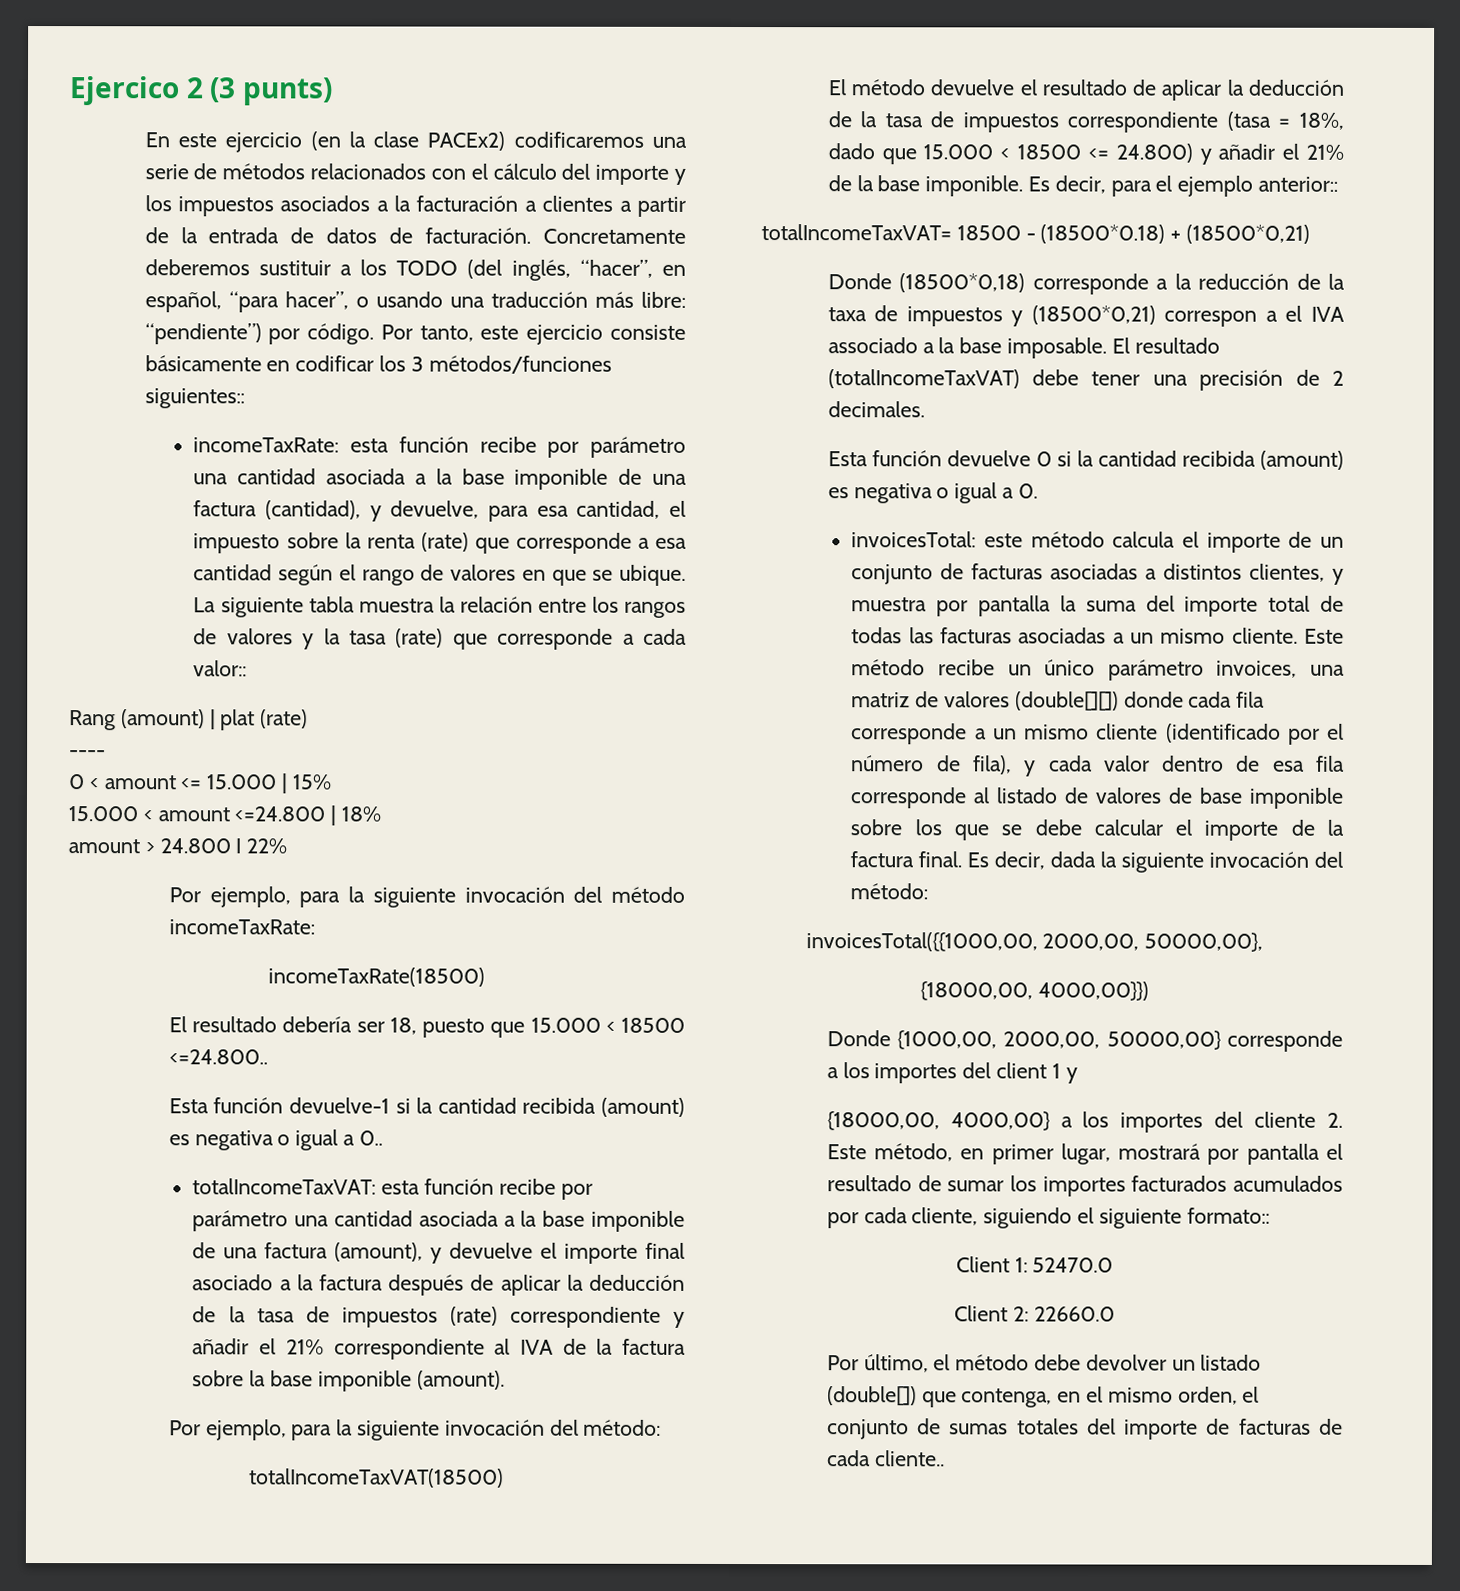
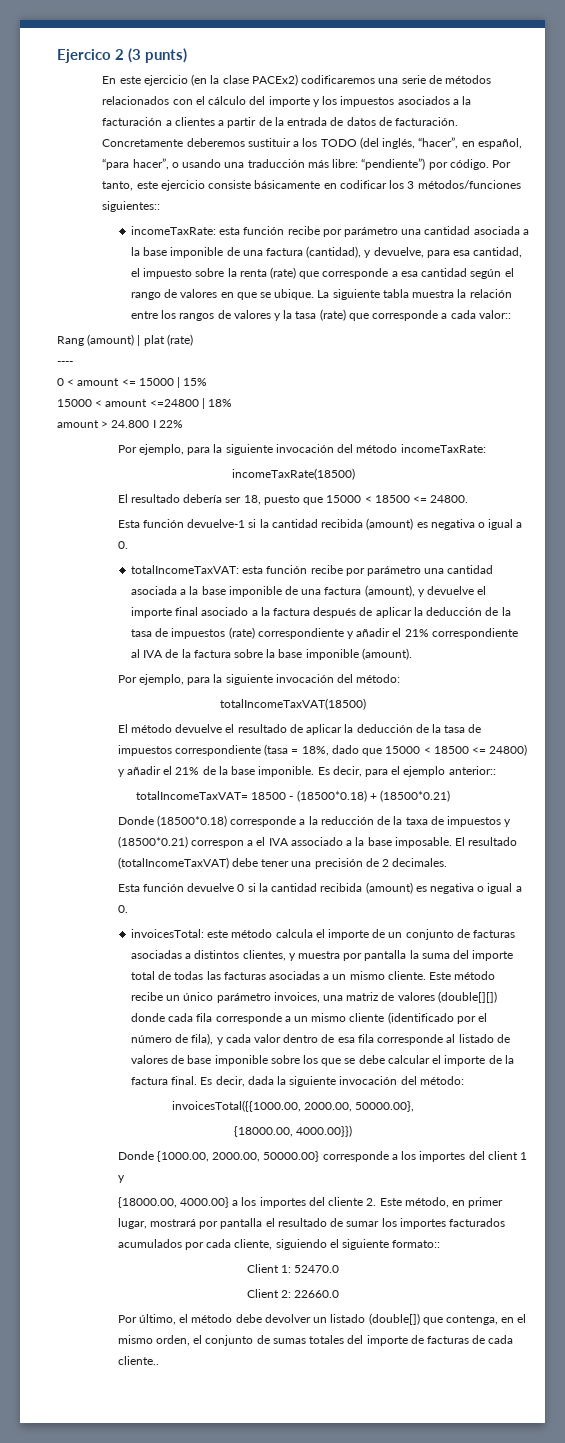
- 0 < amount <= 15.000 | 15%
+ 0 < amount <= 15000 | 15%
- 15.000 < amount <=24.800 | 18%
+ 15000 < amount <=24800 | 18%
- El resultado debería ser 18, puesto que 15.000 < 18500 <=24.800..
+ El resultado debería ser 18, puesto que 15000 < 18500 <= 24800.
- Esta función devuelve-1 si la cantidad recibida (amount) es negativa o igual a 0..
+ Esta función devuelve-1 si la cantidad recibida (amount) es negativa o igual a 0.
- El método devuelve el resultado de aplicar la deducción de la tasa de impuestos correspondiente (tasa = 18%, dado que 15.000 < 18500 <= 24.800) y añadir el 21% de la base imponible.
+ El método devuelve el resultado de aplicar la deducción de la tasa de impuestos correspondiente (tasa = 18%, dado que 15000 < 18500 <= 24800) y añadir el 21% de la base imponible.
- totalIncomeTaxVAT= 18500 - (18500*0.18) + (18500*0,21)
- Donde (18500*0,18) corresponde a la reducción de la taxa de impuestos y (18500*0,21) correspon a el IVA associado a la base imposable.
+ totalIncomeTaxVAT= 18500 - (18500*0.18) + (18500*0.21)
+ Donde (18500*0.18) corresponde a la reducción de la taxa de impuestos y (18500*0.21) correspon a el IVA associado a la base imposable.
- invoicesTotal({{1000,00, 2000,00, 50000,00},
- {18000,00, 4000,00}})
- Donde {1000,00, 2000,00, 50000,00} corresponde a los importes del client 1 y
+ invoicesTotal({{1000.00, 2000.00, 50000.00},
+ {18000.00, 4000.00}})
+ Donde {1000.00, 2000.00, 50000.00} corresponde a los importes del client 1 y
- {18000,00, 4000,00} a los importes del cliente 2. Este método, en primer lugar, mostrará por pantalla el resultado de sumar los importes facturados acumulados por cada cliente, siguiendo el siguiente formato::
+ {18000.00, 4000.00} a los importes del cliente 2. Este método, en primer lugar, mostrará por pantalla el resultado de sumar los importes facturados acumulados por cada cliente, siguiendo el siguiente formato::

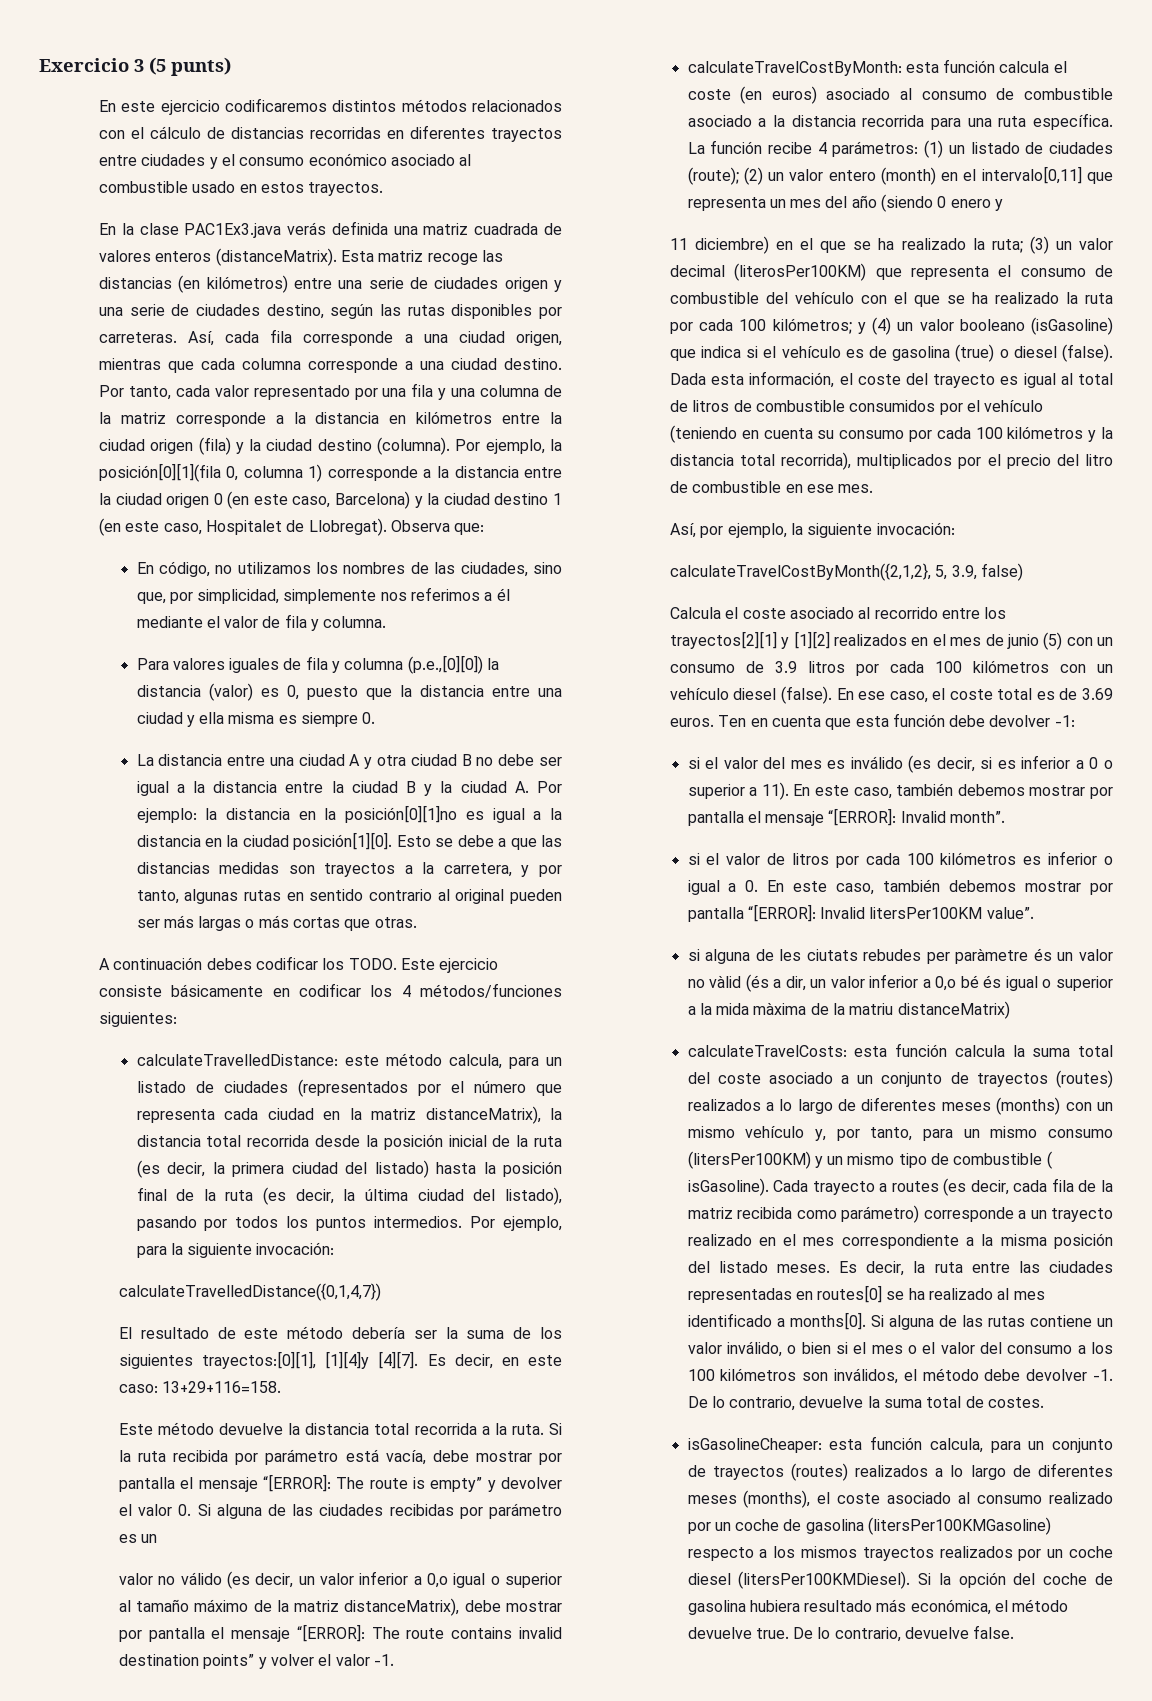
- Ejercico 2 (3 punts)
+ Exercicio 3 (5 punts)
- En este ejercicio (en la clase PACEx2) codificaremos una serie de métodos relacionados con el cálculo del importe y los impuestos asociados a la facturación a clientes a partir de la entrada de datos de facturación. Concretamente deberemos sustituir a los TODO (del inglés, “hacer”, en español, “para hacer”, o usando una traducción más libre: “pendiente”) por código. Por tanto, este ejercicio consiste básicamente en codificar los 3 métodos/funciones siguientes::
- incomeTaxRate: esta función recibe por parámetro una cantidad asociada a la base imponible de una factura (cantidad), y devuelve, para esa cantidad, el impuesto sobre la renta (rate) que corresponde a esa cantidad según el rango de valores en que se ubique. La siguiente tabla muestra la relación entre los rangos de valores y la tasa (rate) que corresponde a cada valor::
- Rang (amount) | plat (rate)
- ----
- 0 < amount <= 15000 | 15%
- 15000 < amount <=24800 | 18%
- amount > 24.800 I 22%
- Por ejemplo, para la siguiente invocación del método incomeTaxRate:
- incomeTaxRate(18500)
- El resultado debería ser 18, puesto que 15000 < 18500 <= 24800.
- Esta función devuelve-1 si la cantidad recibida (amount) es negativa o igual a 0.
- totalIncomeTaxVAT: esta función recibe por parámetro una cantidad asociada a la base imponible de una factura (amount), y devuelve el importe final asociado a la factura después de aplicar la deducción de la tasa de impuestos (rate) correspondiente y añadir el 21% correspondiente al IVA de la factura sobre la base imponible (amount).
- Por ejemplo, para la siguiente invocación del método:
- totalIncomeTaxVAT(18500)
- El método devuelve el resultado de aplicar la deducción de la tasa de impuestos correspondiente (tasa = 18%, dado que 15000 < 18500 <= 24800) y añadir el 21% de la base imponible. Es decir, para el ejemplo anterior::
- totalIncomeTaxVAT= 18500 - (18500*0.18) + (18500*0.21)
- Donde (18500*0.18) corresponde a la reducción de la taxa de impuestos y (18500*0.21) correspon a el IVA associado a la base imposable. El resultado (totalIncomeTaxVAT) debe tener una precisión de 2 decimales.
- Esta función devuelve 0 si la cantidad recibida (amount) es negativa o igual a 0.
- invoicesTotal: este método calcula el importe de un conjunto de facturas asociadas a distintos clientes, y muestra por pantalla la suma del importe total de todas las facturas asociadas a un mismo cliente. Este método recibe un único parámetro invoices, una matriz de valores (double[][]) donde cada fila corresponde a un mismo cliente (identificado por el número de fila), y cada valor dentro de esa fila corresponde al listado de valores de base imponible sobre los que se debe calcular el importe de la factura final. Es decir, dada la siguiente invocación del método:
- invoicesTotal({{1000.00, 2000.00, 50000.00},
- {18000.00, 4000.00}})
- Donde {1000.00, 2000.00, 50000.00} corresponde a los importes del client 1 y
- {18000.00, 4000.00} a los importes del cliente 2. Este método, en primer lugar, mostrará por pantalla el resultado de sumar los importes facturados acumulados por cada cliente, siguiendo el siguiente formato::
- Client 1: 52470.0
- Client 2: 22660.0
- Por último, el método debe devolver un listado (double[]) que contenga, en el mismo orden, el conjunto de sumas totales del importe de facturas de cada cliente..
+ En este ejercicio codificaremos distintos métodos relacionados con el cálculo de distancias recorridas en diferentes trayectos entre ciudades y el consumo económico asociado al combustible usado en estos trayectos.
+ En la clase PAC1Ex3.java verás definida una matriz cuadrada de valores enteros (distanceMatrix). Esta matriz recoge las distancias (en kilómetros) entre una serie de ciudades origen y una serie de ciudades destino, según las rutas disponibles por carreteras. Así, cada fila corresponde a una ciudad origen, mientras que cada columna corresponde a una ciudad destino. Por tanto, cada valor representado por una fila y una columna de la matriz corresponde a la distancia en kilómetros entre la ciudad origen (fila) y la ciudad destino (columna). Por ejemplo, la posición[0][1](fila 0, columna 1) corresponde a la distancia entre la ciudad origen 0 (en este caso, Barcelona) y la ciudad destino 1 (en este caso, Hospitalet de Llobregat). Observa que:
+ En código, no utilizamos los nombres de las ciudades, sino que, por simplicidad, simplemente nos referimos a él mediante el valor de fila y columna.
+ Para valores iguales de fila y columna (p.e.,[0][0]) la distancia (valor) es 0, puesto que la distancia entre una ciudad y ella misma es siempre 0.
+ La distancia entre una ciudad A y otra ciudad B no debe ser igual a la distancia entre la ciudad B y la ciudad A. Por ejemplo: la distancia en la posición[0][1]no es igual a la distancia en la ciudad posición[1][0]. Esto se debe a que las distancias medidas son trayectos a la carretera, y por tanto, algunas rutas en sentido contrario al original pueden ser más largas o más cortas que otras.
+ A continuación debes codificar los TODO. Este ejercicio consiste básicamente en codificar los 4 métodos/funciones siguientes:
+ calculateTravelledDistance: este método calcula, para un listado de ciudades (representados por el número que representa cada ciudad en la matriz distanceMatrix), la distancia total recorrida desde la posición inicial de la ruta (es decir, la primera ciudad del listado) hasta la posición final de la ruta (es decir, la última ciudad del listado), pasando por todos los puntos intermedios. Por ejemplo, para la siguiente invocación:
+ calculateTravelledDistance({0,1,4,7})
+ El resultado de este método debería ser la suma de los siguientes trayectos:[0][1], [1][4]y [4][7]. Es decir, en este caso: 13+29+116=158.
+ Este método devuelve la distancia total recorrida a la ruta. Si la ruta recibida por parámetro está vacía, debe mostrar por pantalla el mensaje “[ERROR]: The route is empty” y devolver el valor 0. Si alguna de las ciudades recibidas por parámetro es un
+ valor no válido (es decir, un valor inferior a 0,o igual o superior al tamaño máximo de la matriz distanceMatrix), debe mostrar por pantalla el mensaje “[ERROR]: The route contains invalid destination points” y volver el valor -1.
+ calculateTravelCostByMonth: esta función calcula el coste (en euros) asociado al consumo de combustible asociado a la distancia recorrida para una ruta específica. La función recibe 4 parámetros: (1) un listado de ciudades (route); (2) un valor entero (month) en el intervalo[0,11] que representa un mes del año (siendo 0 enero y
+ 11 diciembre) en el que se ha realizado la ruta; (3) un valor decimal (literosPer100KM) que representa el consumo de combustible del vehículo con el que se ha realizado la ruta por cada 100 kilómetros; y (4) un valor booleano (isGasoline) que indica si el vehículo es de gasolina (true) o diesel (false). Dada esta información, el coste del trayecto es igual al total de litros de combustible consumidos por el vehículo (teniendo en cuenta su consumo por cada 100 kilómetros y la distancia total recorrida), multiplicados por el precio del litro de combustible en ese mes.
+ Así, por ejemplo, la siguiente invocación:
+ calculateTravelCostByMonth({2,1,2}, 5, 3.9, false)
+ Calcula el coste asociado al recorrido entre los trayectos[2][1] y [1][2] realizados en el mes de junio (5) con un consumo de 3.9 litros por cada 100 kilómetros con un vehículo diesel (false). En ese caso, el coste total es de 3.69 euros. Ten en cuenta que esta función debe devolver -1:
+ si el valor del mes es inválido (es decir, si es inferior a 0 o superior a 11). En este caso, también debemos mostrar por pantalla el mensaje “[ERROR]: Invalid month”.
+ si el valor de litros por cada 100 kilómetros es inferior o igual a 0. En este caso, también debemos mostrar por pantalla “[ERROR]: Invalid litersPer100KM value”.
+ si alguna de les ciutats rebudes per paràmetre és un valor no vàlid (és a dir, un valor inferior a 0,o bé és igual o superior a la mida màxima de la matriu distanceMatrix)
+ calculateTravelCosts: esta función calcula la suma total del coste asociado a un conjunto de trayectos (routes) realizados a lo largo de diferentes meses (months) con un mismo vehículo y, por tanto, para un mismo consumo (litersPer100KM) y un mismo tipo de combustible ( isGasoline). Cada trayecto a routes (es decir, cada fila de la matriz recibida como parámetro) corresponde a un trayecto realizado en el mes correspondiente a la misma posición del listado meses. Es decir, la ruta entre las ciudades representadas en routes[0] se ha realizado al mes identificado a months[0]. Si alguna de las rutas contiene un valor inválido, o bien si el mes o el valor del consumo a los 100 kilómetros son inválidos, el método debe devolver -1. De lo contrario, devuelve la suma total de costes.
+ isGasolineCheaper: esta función calcula, para un conjunto de trayectos (routes) realizados a lo largo de diferentes meses (months), el coste asociado al consumo realizado por un coche de gasolina (litersPer100KMGasoline) respecto a los mismos trayectos realizados por un coche diesel (litersPer100KMDiesel). Si la opción del coche de gasolina hubiera resultado más económica, el método devuelve true. De lo contrario, devuelve false.

